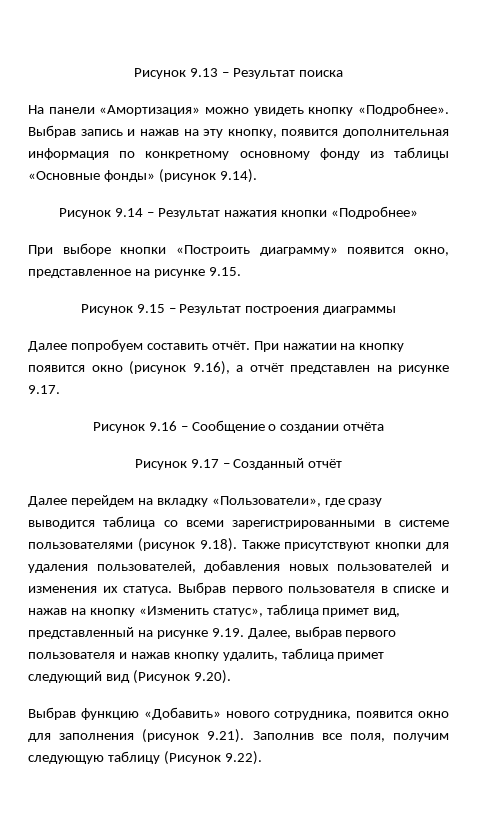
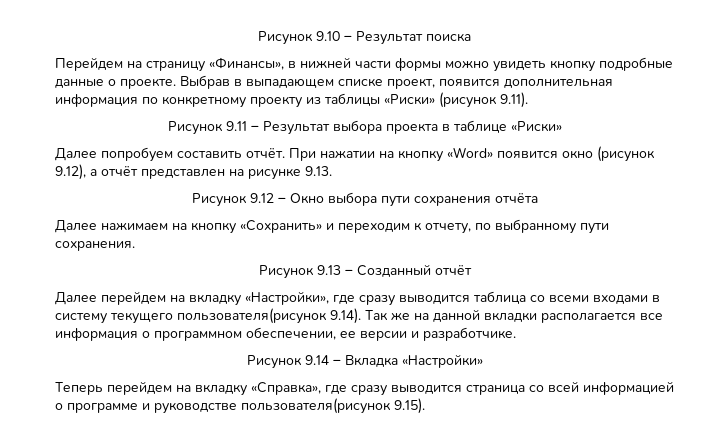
- Рисунок 9.13 – Результат поиска
+ Рисунок 9.10 – Результат поиска
- На панели «Амортизация» можно увидеть кнопку «Подробнее». Выбрав запись и нажав на эту кнопку, появится дополнительная информация по конкретному основному фонду из таблицы «Основные фонды» (рисунок 9.14).
- Рисунок 9.14 – Результат нажатия кнопки «Подробнее»
- При выборе кнопки «Построить диаграмму» появится окно, представленное на рисунке 9.15.
- Рисунок 9.15 – Результат построения диаграммы
+ Перейдем на страницу «Финансы», в нижней части формы можно увидеть кнопку подробные данные о проекте. Выбрав в выпадающем списке проект, появится дополнительная информация по конкретному проекту из таблицы «Риски» (рисунок 9.11).
+ Рисунок 9.11 – Результат выбора проекта в таблице «Риски»
- При нажатии на кнопку появится окно (рисунок 9.16), а отчёт представлен на рисунке 9.17.
- Рисунок 9.16 – Сообщение о создании отчёта
- Рисунок 9.17 – Созданный отчёт
+ При нажатии на кнопку «Word» появится окно (рисунок 9.12), а отчёт представлен на рисунке 9.13.
+ Рисунок 9.12 – Окно выбора пути сохранения отчёта
+ Далее нажимаем на кнопку «Сохранить» и переходим к отчету, по выбранному пути сохранения.
+ Рисунок 9.13 – Созданный отчёт
- Далее перейдем на вкладку «Пользователи», где сразу выводится таблица со всеми зарегистрированными в системе пользователями (рисунок 9.18). Также присутствуют кнопки для удаления пользователей, добавления новых пользователей и изменения их статуса. Выбрав первого пользователя в списке и нажав на кнопку «Изменить статус», таблица примет вид, представленный на рисунке 9.19. Далее, выбрав первого пользователя и нажав кнопку удалить, таблица примет следующий вид (Рисунок 9.20).
- Выбрав функцию «Добавить» нового сотрудника, появится окно для заполнения (рисунок 9.21). Заполнив все поля, получим следующую таблицу (Рисунок 9.22).
+ Далее перейдем на вкладку «Настройки», где сразу выводится таблица со всеми входами в систему текущего пользователя(рисунок 9.14). Так же на данной вкладки располагается все информация о программном обеспечении, ее версии и разработчике.
+ Рисунок 9.14 – Вкладка «Настройки»
+ Теперь перейдем на вкладку «Справка», где сразу выводится страница со всей информацией о программе и руководстве пользователя(рисунок 9.15).

